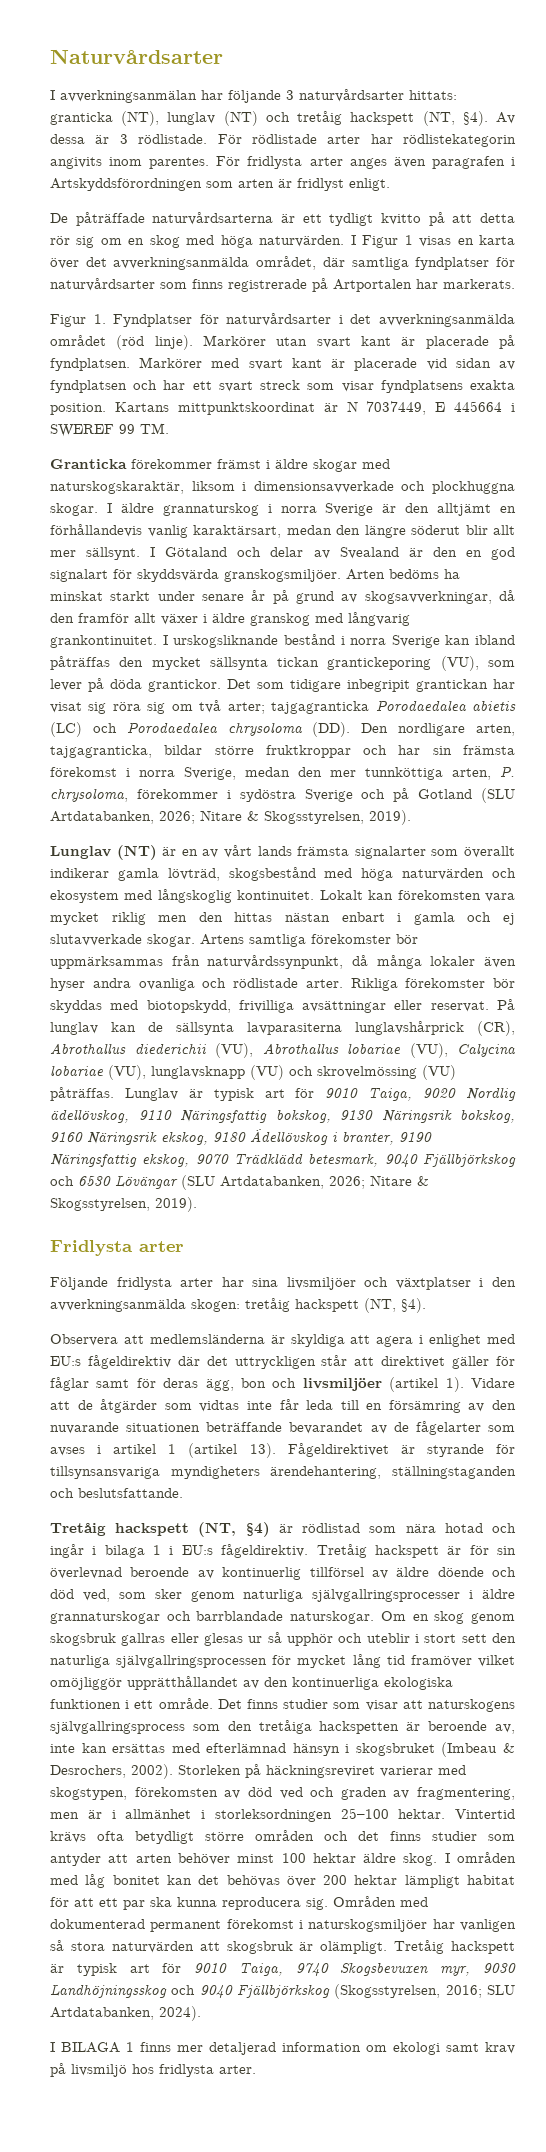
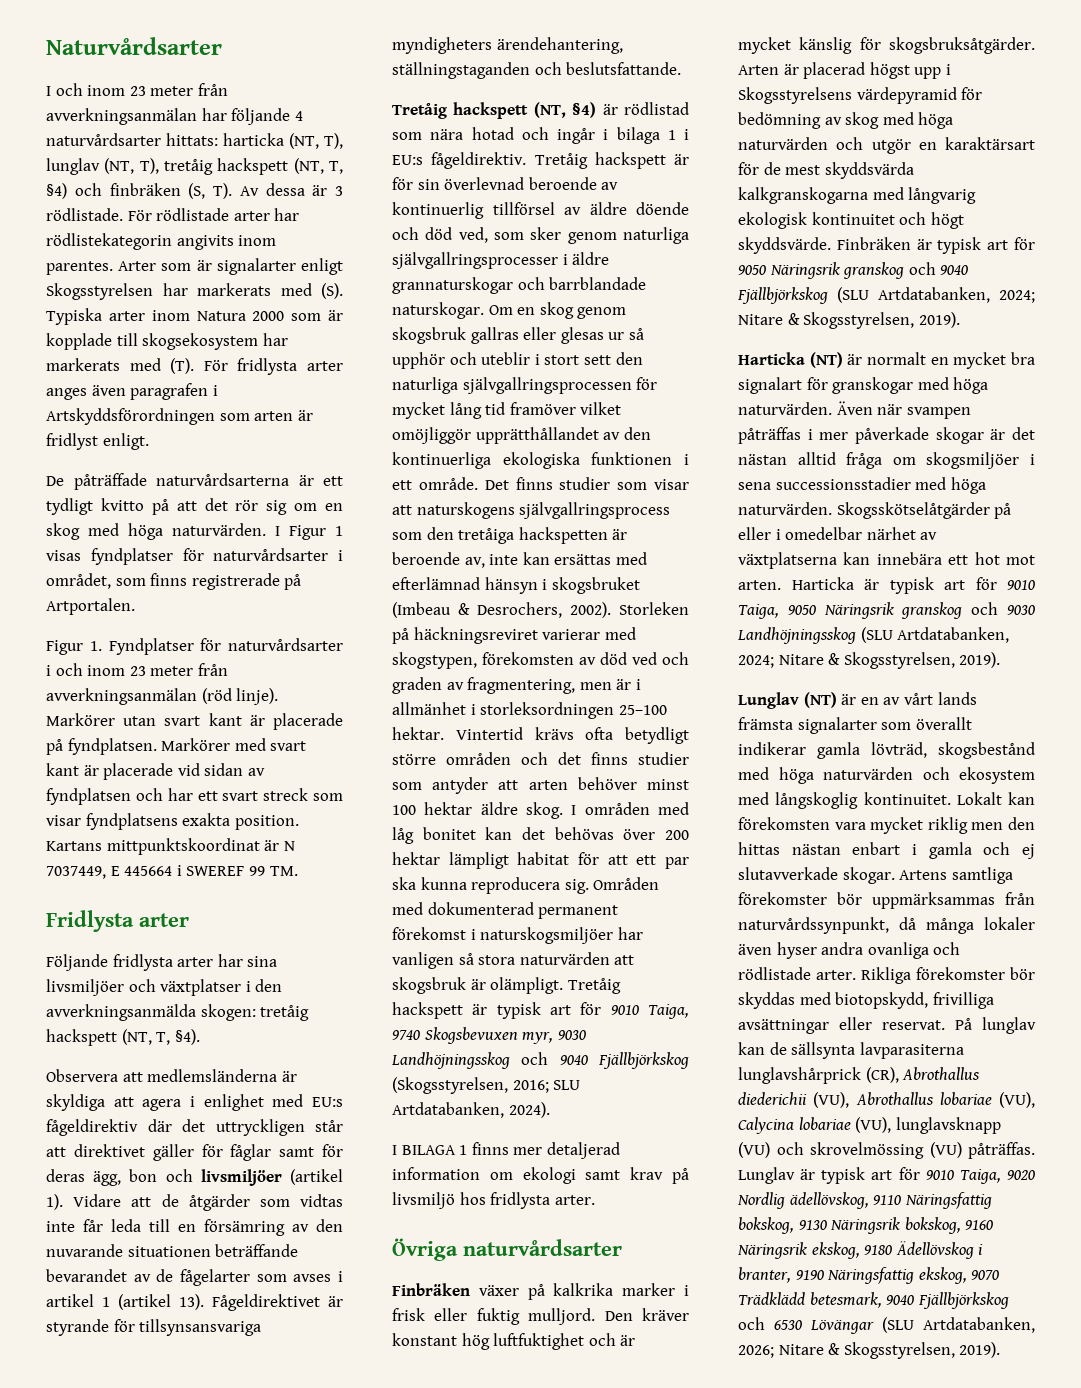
- I avverkningsanmälan har följande 3 naturvårdsarter hittats: granticka (NT), lunglav (NT) och tretåig hackspett (NT, §4). Av dessa är 3 rödlistade.
+ I och inom 23 meter från avverkningsanmälan har följande 4 naturvårdsarter hittats: harticka (NT, T), lunglav (NT, T), tretåig hackspett (NT, T, §4) och finbräken (S, T). Av dessa är 3 rödlistade.
- För fridlysta arter anges även paragrafen i Artskyddsförordningen som arten är fridlyst enligt.
+ Arter som är signalarter enligt Skogsstyrelsen har markerats med (S). Typiska arter inom Natura 2000 som är kopplade till skogsekosystem har markerats med (T). För fridlysta arter anges även paragrafen i Artskyddsförordningen som arten är fridlyst enligt.
- De påträffade naturvårdsarterna är ett tydligt kvitto på att detta rör sig om en skog med höga naturvärden.
+ De påträffade naturvårdsarterna är ett tydligt kvitto på att det rör sig om en skog med höga naturvärden.
- I Figur 1 visas en karta över det avverkningsanmälda området, där samtliga fyndplatser för naturvårdsarter som finns registrerade på Artportalen har markerats.
+ I Figur 1 visas fyndplatser för naturvårdsarter i området, som finns registrerade på Artportalen.
- Figur 1. Fyndplatser för naturvårdsarter i det avverkningsanmälda området (röd linje).
+ Figur 1. Fyndplatser för naturvårdsarter i och inom 23 meter från avverkningsanmälan (röd linje).
- Granticka förekommer främst i äldre skogar med naturskogskaraktär, liksom i dimensionsavverkade och plockhuggna skogar. I äldre grannaturskog i norra Sverige är den alltjämt en förhållandevis vanlig karaktärsart, medan den längre söderut blir allt mer sällsynt. I Götaland och delar av Svealand är den en god signalart för skyddsvärda granskogsmiljöer. Arten bedöms ha minskat starkt under senare år på grund av skogsavverkningar, då den framför allt växer i äldre granskog med långvarig grankontinuitet. I urskogsliknande bestånd i norra Sverige kan ibland påträffas den mycket sällsynta tickan grantickeporing (VU), som lever på döda grantickor. Det som tidigare inbegripit grantickan har visat sig röra sig om två arter; tajgagranticka Porodaedalea abietis (LC) och Porodaedalea chrysoloma (DD). Den nordligare arten, tajgagranticka, bildar större fruktkroppar och har sin främsta förekomst i norra Sverige, medan den mer tunnköttiga arten, P. chrysoloma, förekommer i sydöstra Sverige och på Gotland (SLU Artdatabanken, 2026; Nitare & Skogsstyrelsen, 2019).
- Lunglav (NT) är en av vårt lands främsta signalarter som överallt indikerar gamla lövträd, skogsbestånd med höga naturvärden och ekosystem med långskoglig kontinuitet. Lokalt kan förekomsten vara mycket riklig men den hittas nästan enbart i gamla och ej slutavverkade skogar. Artens samtliga förekomster bör uppmärksammas från naturvårdssynpunkt, då många lokaler även hyser andra ovanliga och rödlistade arter. Rikliga förekomster bör skyddas med biotopskydd, frivilliga avsättningar eller reservat. På lunglav kan de sällsynta lavparasiterna lunglavshårprick (CR), Abrothallus diederichii (VU), Abrothallus lobariae (VU), Calycina lobariae (VU), lunglavsknapp (VU) och skrovelmössing (VU) påträffas. Lunglav är typisk art för 9010 Taiga, 9020 Nordlig ädellövskog, 9110 Näringsfattig bokskog, 9130 Näringsrik bokskog, 9160 Näringsrik ekskog, 9180 Ädellövskog i branter, 9190 Näringsfattig ekskog, 9070 Trädklädd betesmark, 9040 Fjällbjörkskog och 6530 Lövängar (SLU Artdatabanken, 2026; Nitare & Skogsstyrelsen, 2019).
- Följande fridlysta arter har sina livsmiljöer och växtplatser i den avverkningsanmälda skogen: tretåig hackspett (NT, §4).
+ Följande fridlysta arter har sina livsmiljöer och växtplatser i den avverkningsanmälda skogen: tretåig hackspett (NT, T, §4).
+ Övriga naturvårdsarter
+ Finbräken växer på kalkrika marker i frisk eller fuktig mulljord. Den kräver konstant hög luftfuktighet och är mycket känslig för skogsbruksåtgärder. Arten är placerad högst upp i Skogsstyrelsens värdepyramid för bedömning av skog med höga naturvärden och utgör en karaktärsart för de mest skyddsvärda kalkgranskogarna med långvarig ekologisk kontinuitet och högt skyddsvärde. Finbräken är typisk art för 9050 Näringsrik granskog och 9040 Fjällbjörkskog (SLU Artdatabanken, 2024; Nitare & Skogsstyrelsen, 2019).
+ Harticka (NT) är normalt en mycket bra signalart för granskogar med höga naturvärden. Även när svampen påträffas i mer påverkade skogar är det nästan alltid fråga om skogsmiljöer i sena successionsstadier med höga naturvärden. Skogsskötselåtgärder på eller i omedelbar närhet av växtplatserna kan innebära ett hot mot arten. Harticka är typisk art för 9010 Taiga, 9050 Näringsrik granskog och 9030 Landhöjningsskog (SLU Artdatabanken, 2024; Nitare & Skogsstyrelsen, 2019).
+ Lunglav (NT) är en av vårt lands främsta signalarter som överallt indikerar gamla lövträd, skogsbestånd med höga naturvärden och ekosystem med långskoglig kontinuitet. Lokalt kan förekomsten vara mycket riklig men den hittas nästan enbart i gamla och ej slutavverkade skogar. Artens samtliga förekomster bör uppmärksammas från naturvårdssynpunkt, då många lokaler även hyser andra ovanliga och rödlistade arter. Rikliga förekomster bör skyddas med biotopskydd, frivilliga avsättningar eller reservat. På lunglav kan de sällsynta lavparasiterna lunglavshårprick (CR), Abrothallus diederichii (VU), Abrothallus lobariae (VU), Calycina lobariae (VU), lunglavsknapp (VU) och skrovelmössing (VU) påträffas. Lunglav är typisk art för 9010 Taiga, 9020 Nordlig ädellövskog, 9110 Näringsfattig bokskog, 9130 Näringsrik bokskog, 9160 Näringsrik ekskog, 9180 Ädellövskog i branter, 9190 Näringsfattig ekskog, 9070 Trädklädd betesmark, 9040 Fjällbjörkskog och 6530 Lövängar (SLU Artdatabanken, 2026; Nitare & Skogsstyrelsen, 2019).

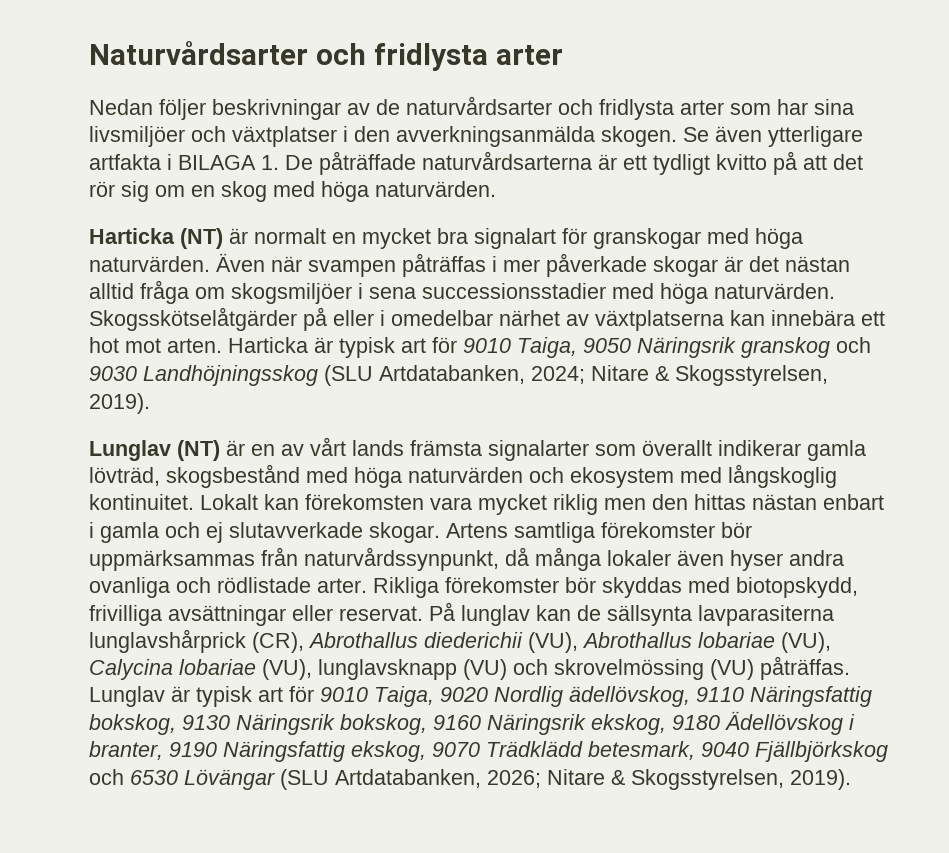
- Naturvårdsarter
- I och inom 23 meter från avverkningsanmälan har följande 4 naturvårdsarter hittats: harticka (NT, T), lunglav (NT, T), tretåig hackspett (NT, T, §4) och finbräken (S, T). Av dessa är 3 rödlistade. För rödlistade arter har rödlistekategorin angivits inom parentes. Arter som är signalarter enligt Skogsstyrelsen har markerats med (S). Typiska arter inom Natura 2000 som är kopplade till skogsekosystem har markerats med (T). För fridlysta arter anges även paragrafen i Artskyddsförordningen som arten är fridlyst enligt.
- De påträffade naturvårdsarterna är ett tydligt kvitto på att det rör sig om en skog med höga naturvärden. I Figur 1 visas fyndplatser för naturvårdsarter i området, som finns registrerade på Artportalen.
- Figur 1. Fyndplatser för naturvårdsarter i och inom 23 meter från avverkningsanmälan (röd linje). Markörer utan svart kant är placerade på fyndplatsen. Markörer med svart kant är placerade vid sidan av fyndplatsen och har ett svart streck som visar fyndplatsens exakta position. Kartans mittpunktskoordinat är N 7037449, E 445664 i SWEREF 99 TM.
- Fridlysta arter
- Följande fridlysta arter har sina livsmiljöer och växtplatser i den avverkningsanmälda skogen: tretåig hackspett (NT, T, §4).
- Observera att medlemsländerna är skyldiga att agera i enlighet med EU:s fågeldirektiv där det uttryckligen står att direktivet gäller för fåglar samt för deras ägg, bon och livsmiljöer (artikel 1). Vidare att de åtgärder som vidtas inte får leda till en försämring av den nuvarande situationen beträffande bevarandet av de fågelarter som avses i artikel 1 (artikel 13). Fågeldirektivet är styrande för tillsynsansvariga myndigheters ärendehantering, ställningstaganden och beslutsfattande.
- Tretåig hackspett (NT, §4) är rödlistad som nära hotad och ingår i bilaga 1 i EU:s fågeldirektiv. Tretåig hackspett är för sin överlevnad beroende av kontinuerlig tillförsel av äldre döende och död ved, som sker genom naturliga självgallringsprocesser i äldre grannaturskogar och barrblandade naturskogar. Om en skog genom skogsbruk gallras eller glesas ur så upphör och uteblir i stort sett den naturliga självgallringsprocessen för mycket lång tid framöver vilket omöjliggör upprätthållandet av den kontinuerliga ekologiska funktionen i ett område. Det finns studier som visar att naturskogens självgallringsprocess som den tretåiga hackspetten är beroende av, inte kan ersättas med efterlämnad hänsyn i skogsbruket (Imbeau & Desrochers, 2002). Storleken på häckningsreviret varierar med skogstypen, förekomsten av död ved och graden av fragmentering, men är i allmänhet i storleksordningen 25–100 hektar. Vintertid krävs ofta betydligt större områden och det finns studier som antyder att arten behöver minst 100 hektar äldre skog. I områden med låg bonitet kan det behövas över 200 hektar lämpligt habitat för att ett par ska kunna reproducera sig. Områden med dokumenterad permanent förekomst i naturskogsmiljöer har vanligen så stora naturvärden att skogsbruk är olämpligt. Tretåig hackspett är typisk art för 9010 Taiga, 9740 Skogsbevuxen myr, 9030 Landhöjningsskog och 9040 Fjällbjörkskog (Skogsstyrelsen, 2016; SLU Artdatabanken, 2024).
- I BILAGA 1 finns mer detaljerad information om ekologi samt krav på livsmiljö hos fridlysta arter.
- Övriga naturvårdsarter
- Finbräken växer på kalkrika marker i frisk eller fuktig mulljord. Den kräver konstant hög luftfuktighet och är mycket känslig för skogsbruksåtgärder. Arten är placerad högst upp i Skogsstyrelsens värdepyramid för bedömning av skog med höga naturvärden och utgör en karaktärsart för de mest skyddsvärda kalkgranskogarna med långvarig ekologisk kontinuitet och högt skyddsvärde. Finbräken är typisk art för 9050 Näringsrik granskog och 9040 Fjällbjörkskog (SLU Artdatabanken, 2024; Nitare & Skogsstyrelsen, 2019).
+ Naturvårdsarter och fridlysta arter
+ Nedan följer beskrivningar av de naturvårdsarter och fridlysta arter som har sina livsmiljöer och växtplatser i den avverkningsanmälda skogen. Se även ytterligare artfakta i BILAGA 1. De påträffade naturvårdsarterna är ett tydligt kvitto på att det rör sig om en skog med höga naturvärden.

